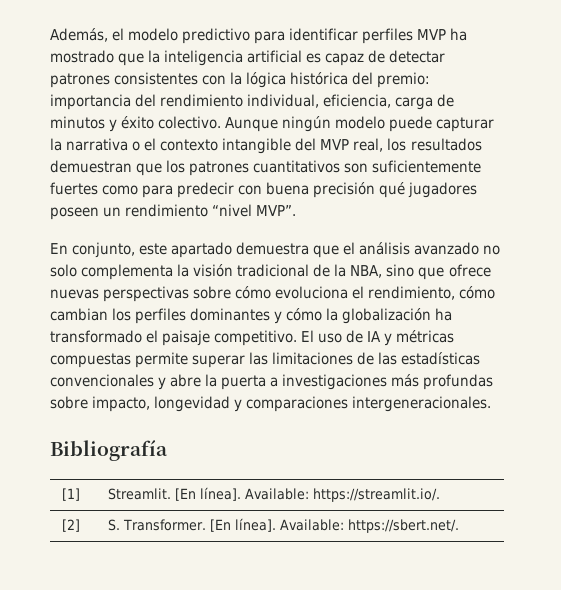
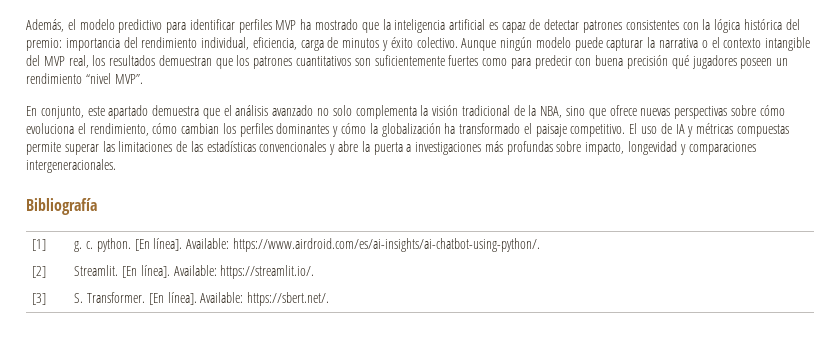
- [1] | Streamlit. [En línea]. Available: https://streamlit.io/.
+ [1] | g. c. python. [En línea]. Available: https://www.airdroid.com/es/ai-insights/ai-chatbot-using-python/.
+ [2] | Streamlit. [En línea]. Available: https://streamlit.io/.
- [2] | S. Transformer. [En línea]. Available: https://sbert.net/.
+ [3] | S. Transformer. [En línea]. Available: https://sbert.net/.

